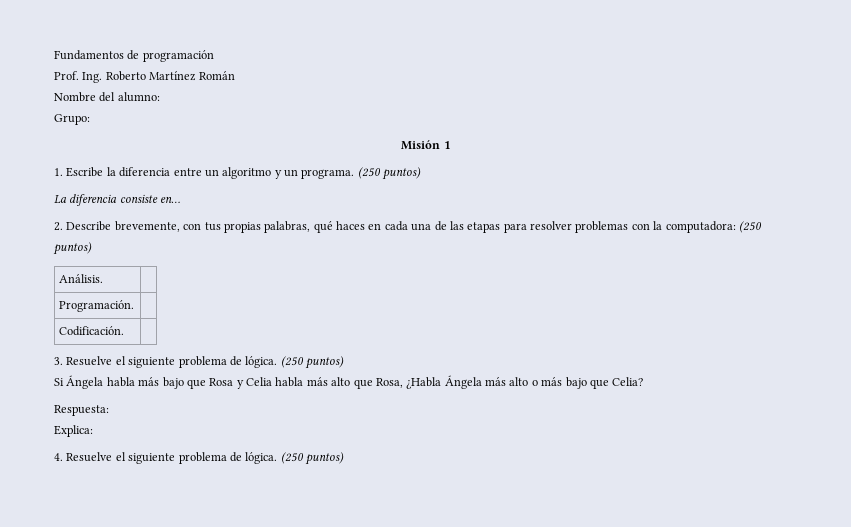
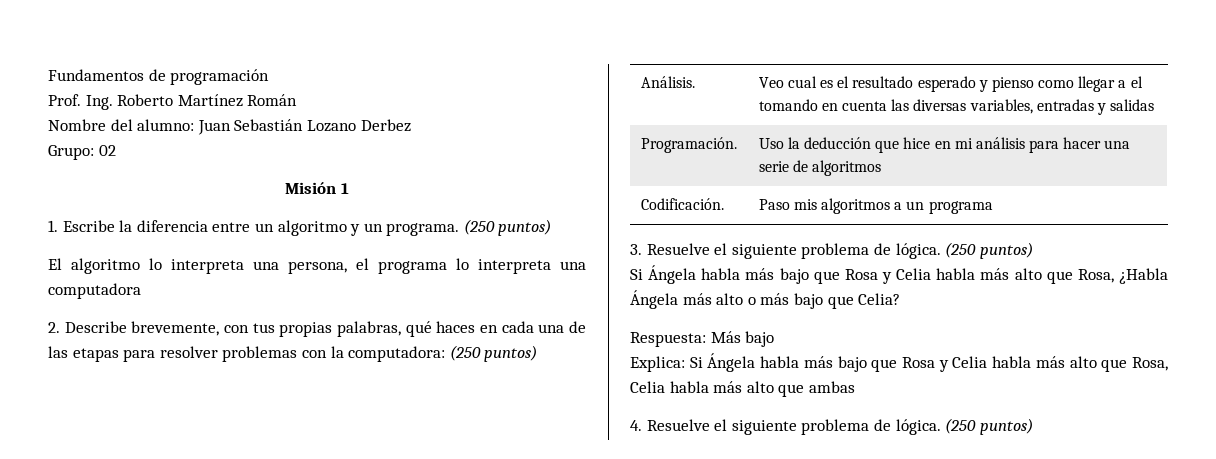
- Nombre del alumno:
+ Nombre del alumno: Juan Sebastián Lozano Derbez
- Grupo:
+ Grupo: 02
- La diferencia consiste en…
+ El algoritmo lo interpreta una persona, el programa lo interpreta una computadora
- Análisis. |
- Programación. |
- Codificación. |
+ Análisis. | Veo cual es el resultado esperado y pienso como llegar a el tomando en cuenta las diversas variables, entradas y salidas
+ Programación. | Uso la deducción que hice en mi análisis para hacer una serie de algoritmos
+ Codificación. | Paso mis algoritmos a un programa
- Respuesta:
+ Respuesta: Más bajo
- Explica:
+ Explica: Si Ángela habla más bajo que Rosa y Celia habla más alto que Rosa, Celia habla más alto que ambas

